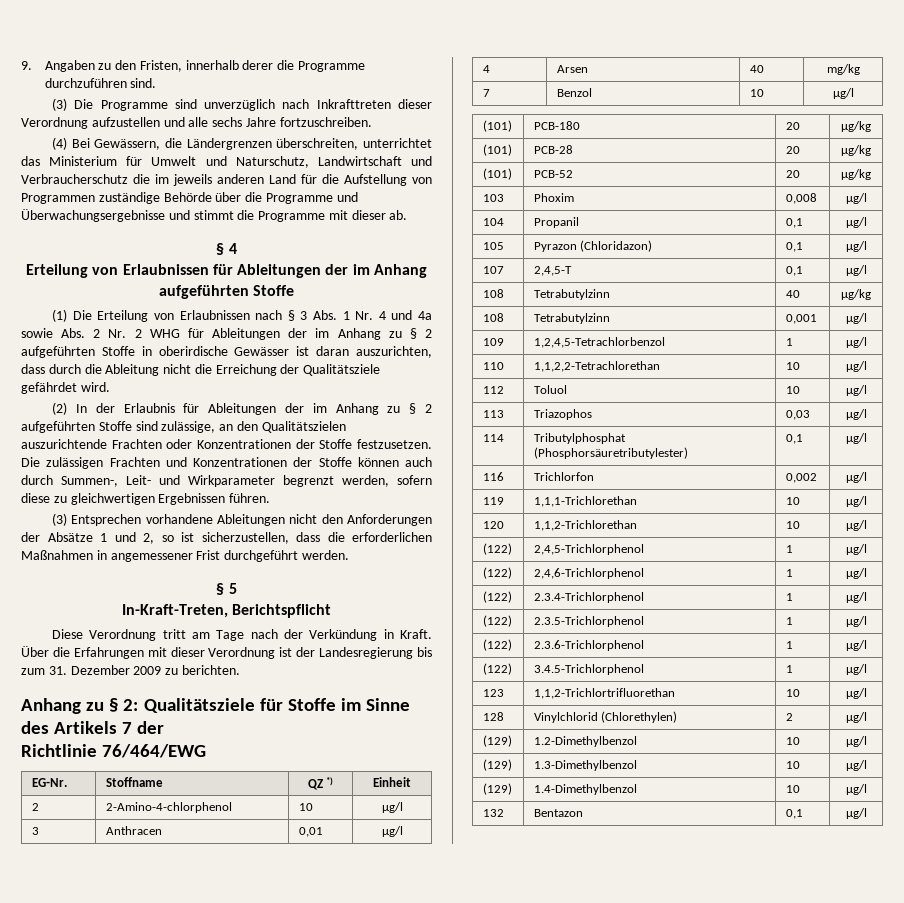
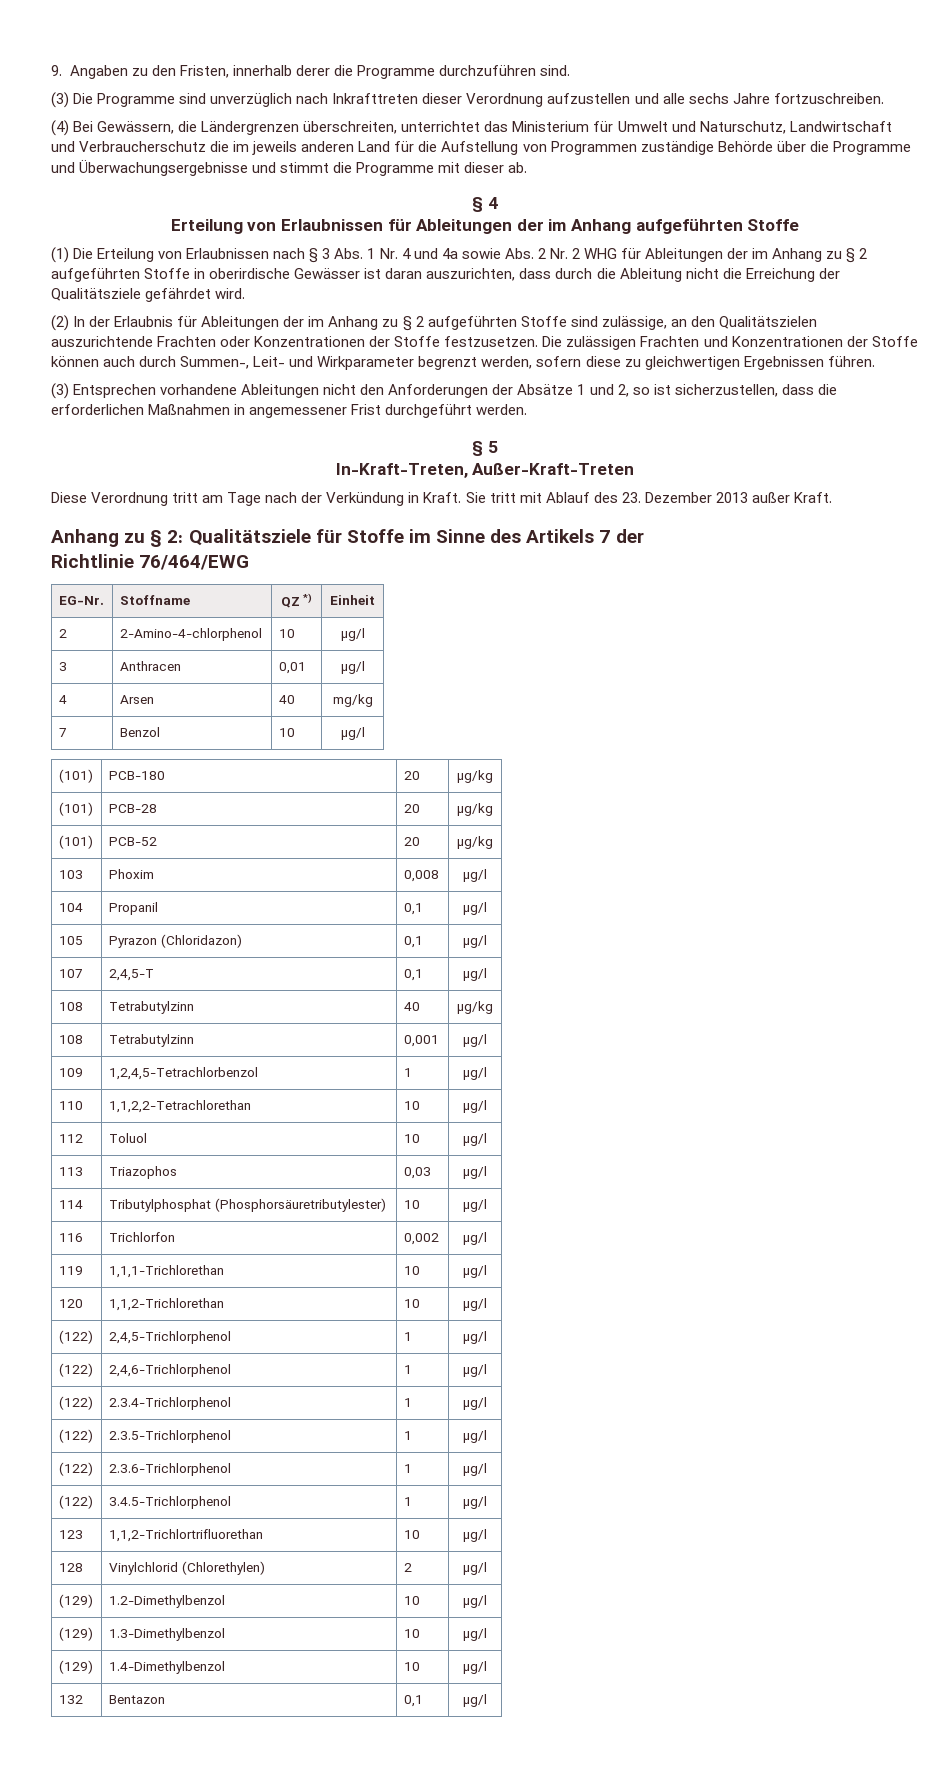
- In-Kraft-Treten, Berichtspflicht
+ In-Kraft-Treten, Außer-Kraft-Treten
- Über die Erfahrungen mit dieser Verordnung ist der Landesregierung bis zum 31. Dezember 2009 zu berichten.
+ Sie tritt mit Ablauf des 23. Dezember 2013 außer Kraft.
- 114 | Tributylphosphat (Phosphorsäuretributylester) | 0,1 | µg/l
+ 114 | Tributylphosphat (Phosphorsäuretributylester) | 10 | µg/l

